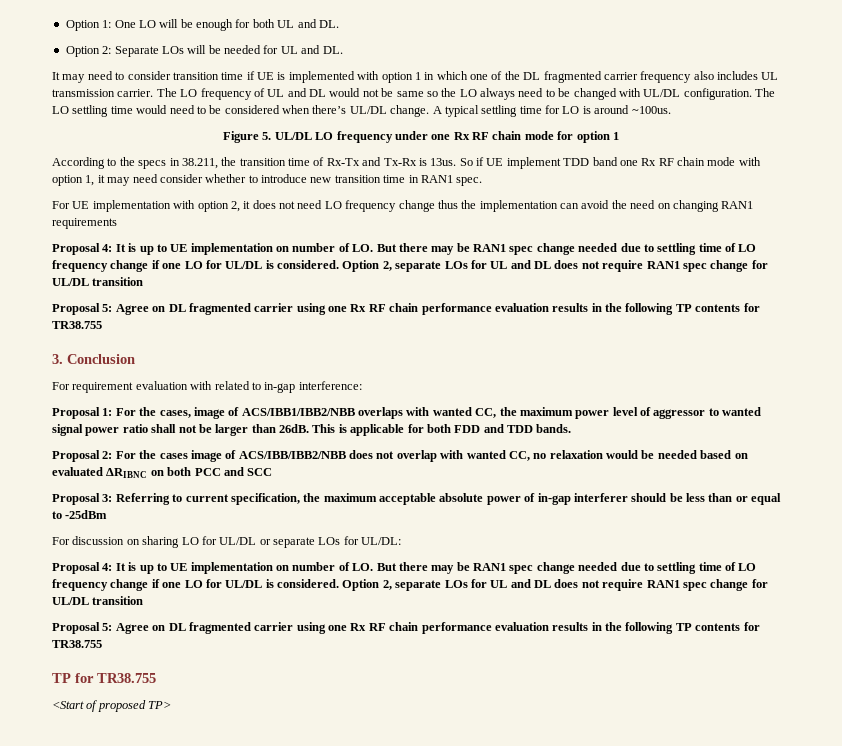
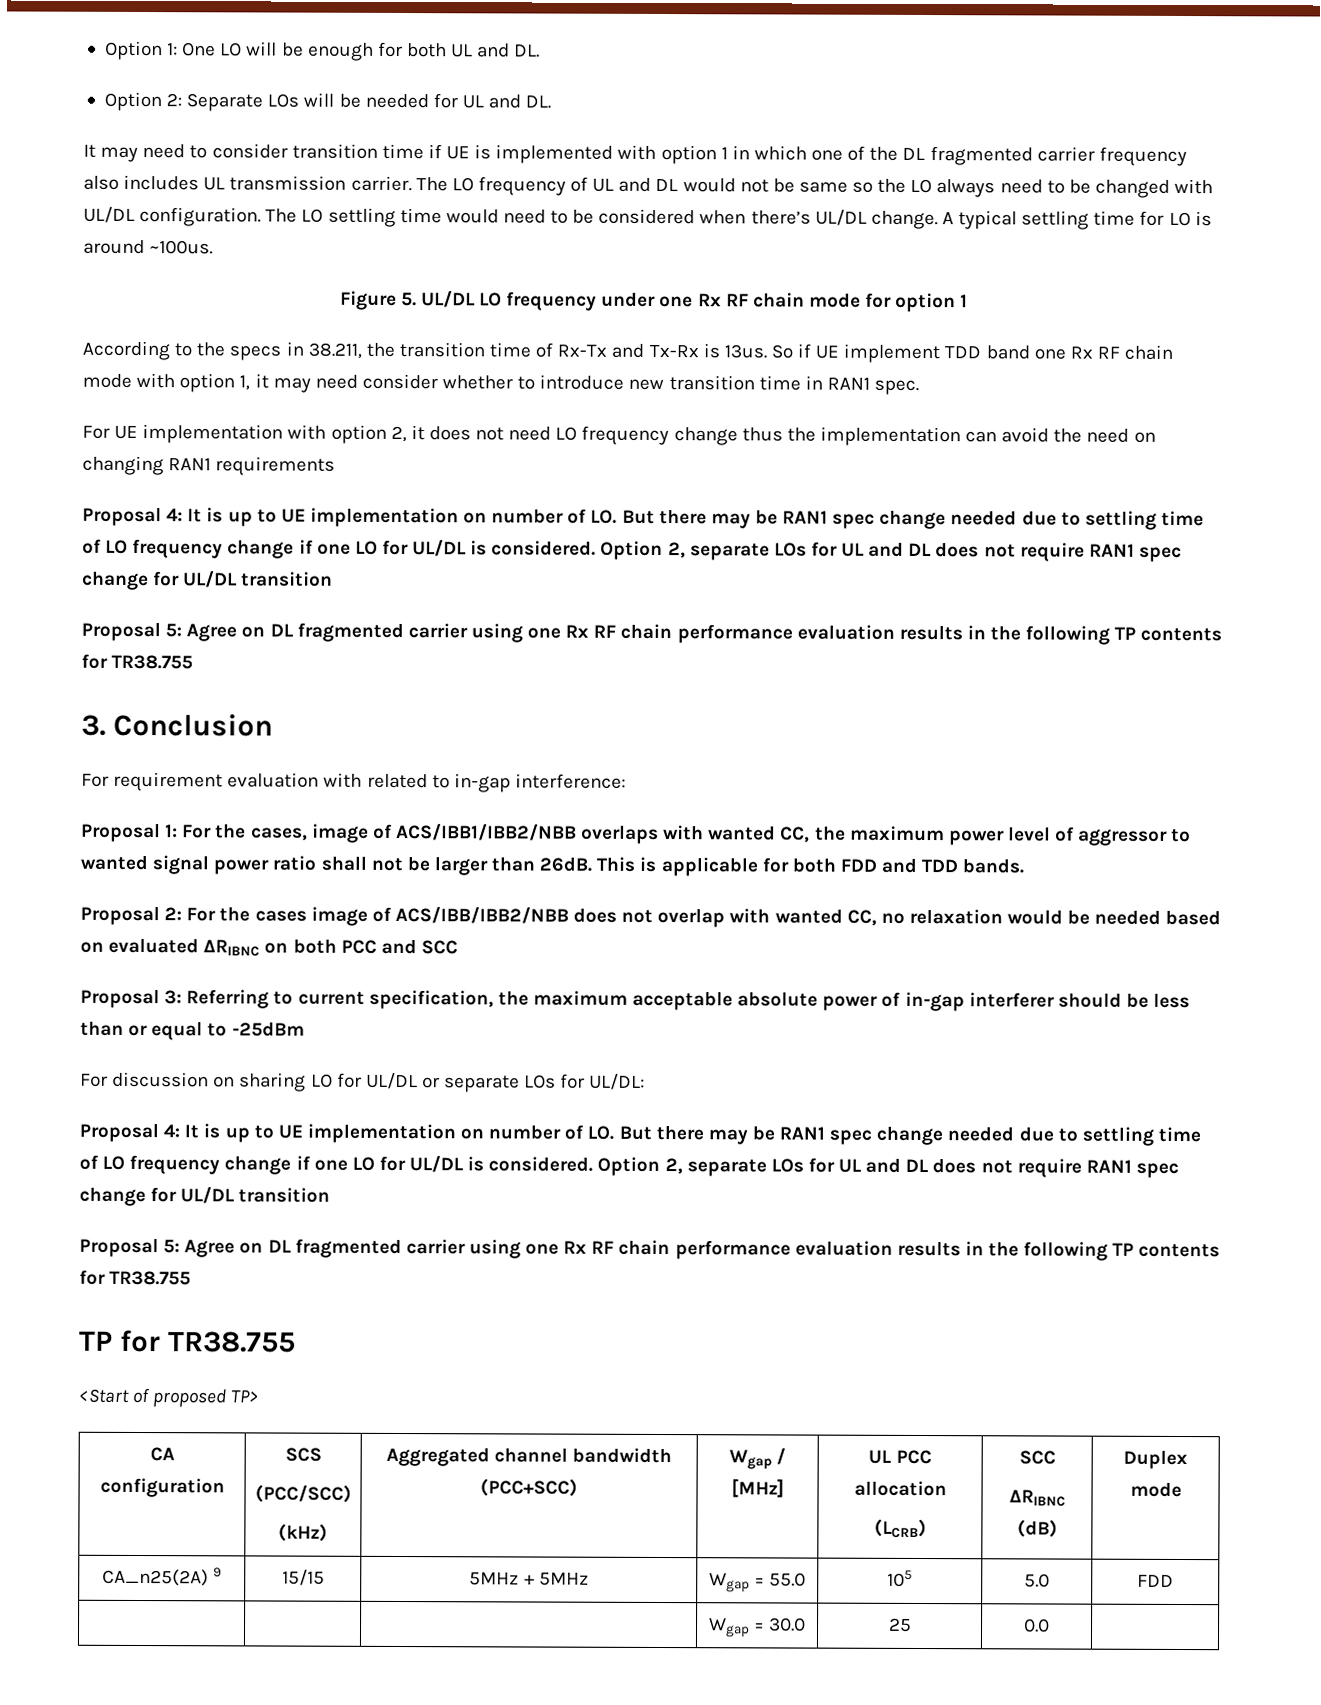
+ CA configuration | SCS
+ (PCC/SCC)
+ (kHz) | Aggregated channel bandwidth (PCC+SCC) | Wgap / [MHz] | UL PCC allocation
+ (LCRB) | SCC
+ ΔRIBNC (dB) | Duplex mode
+ CA_n25(2A) 9 | 15/15 | 5MHz + 5MHz | Wgap = 55.0 | 105 | 5.0 | FDD
+ | | | Wgap = 30.0 | 25 | 0.0 |

